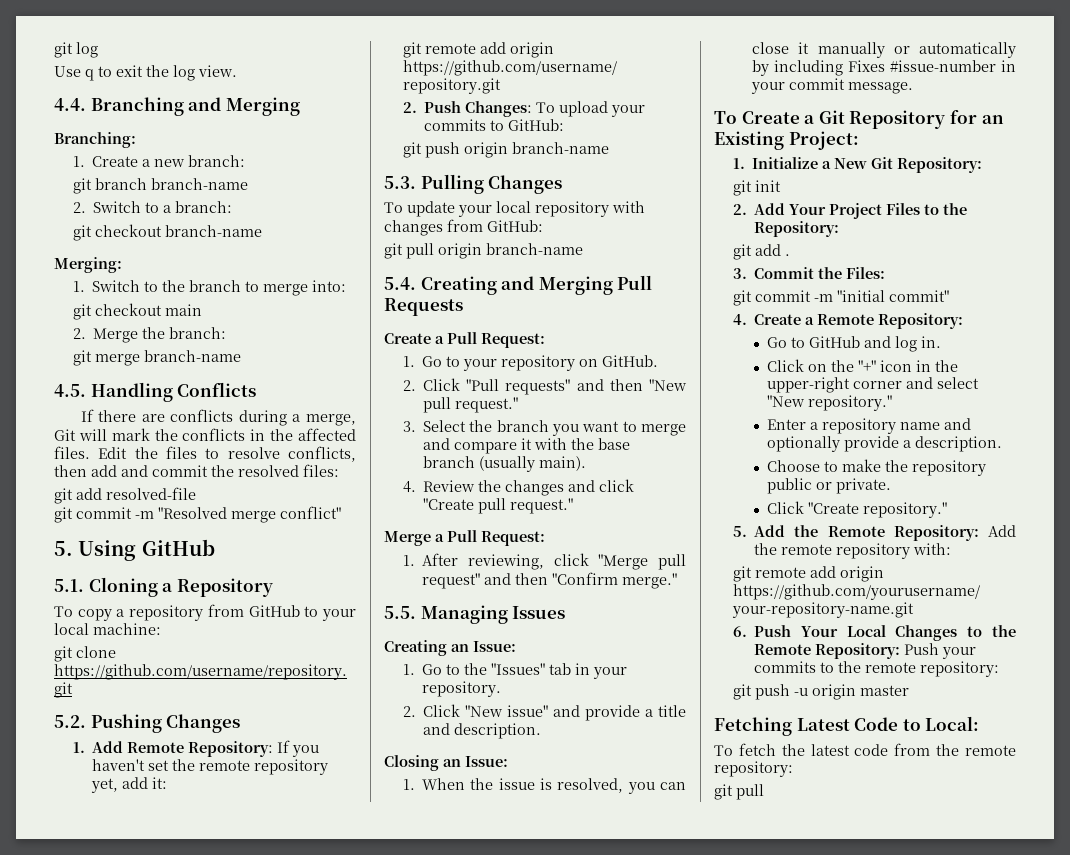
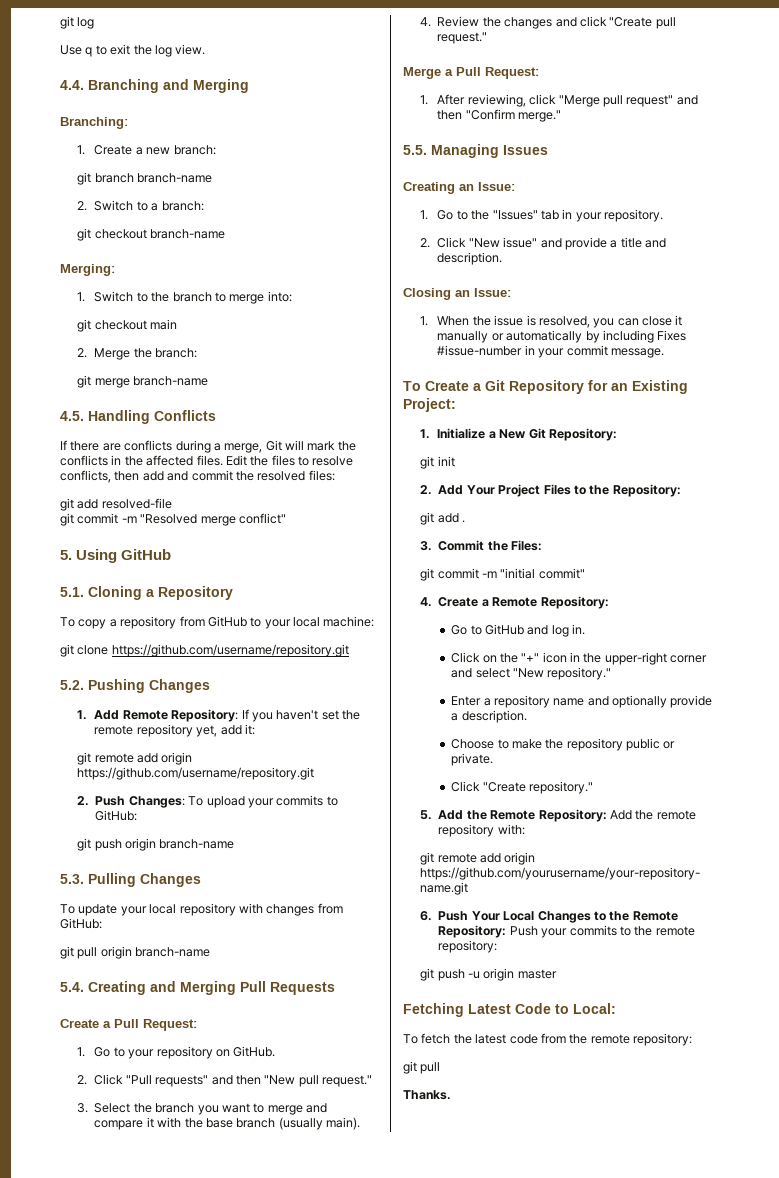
+ Thanks.

